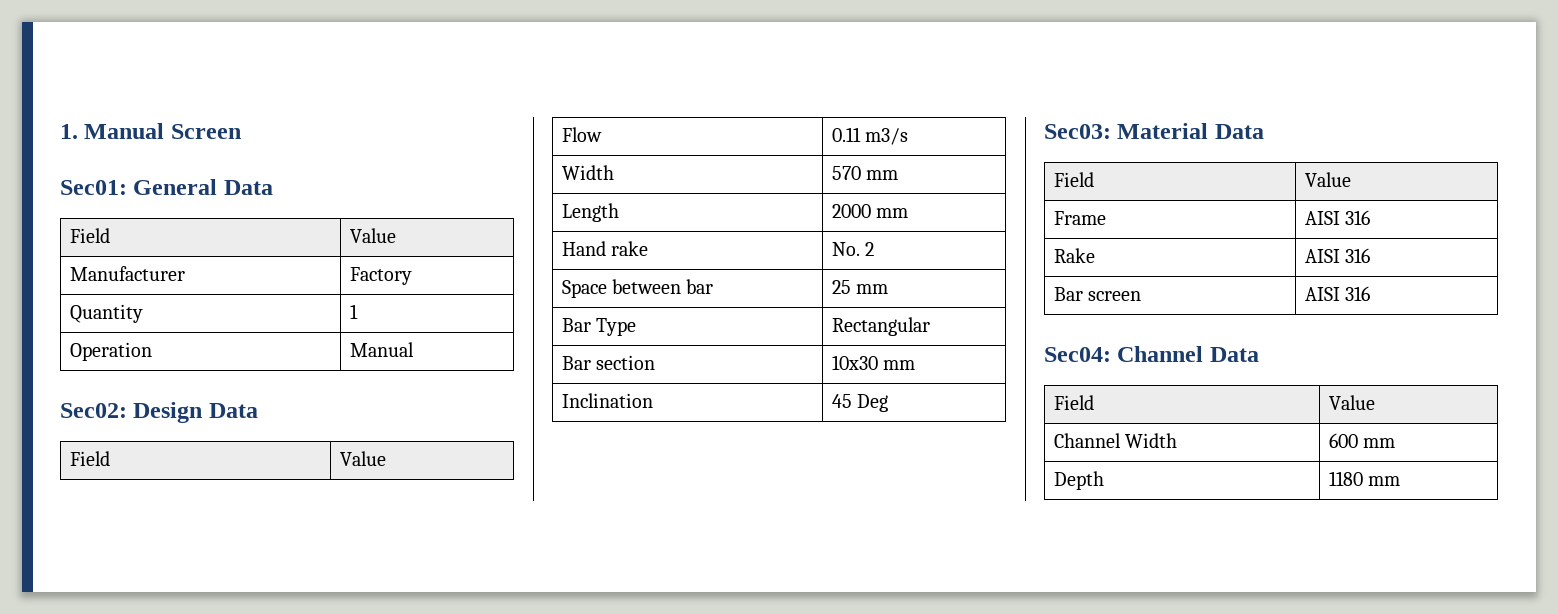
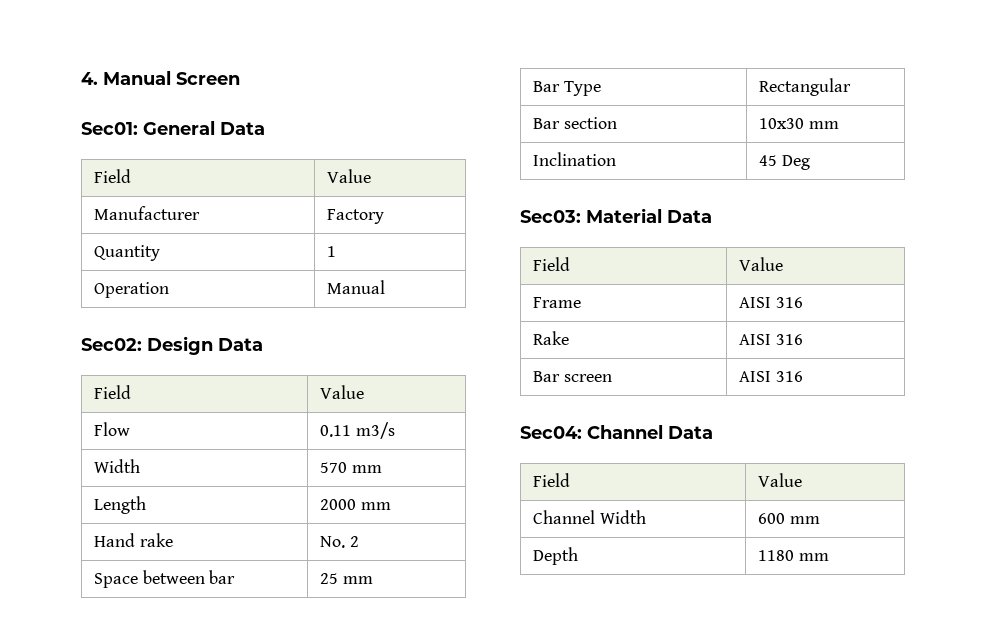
- 1. Manual Screen
+ 4. Manual Screen

